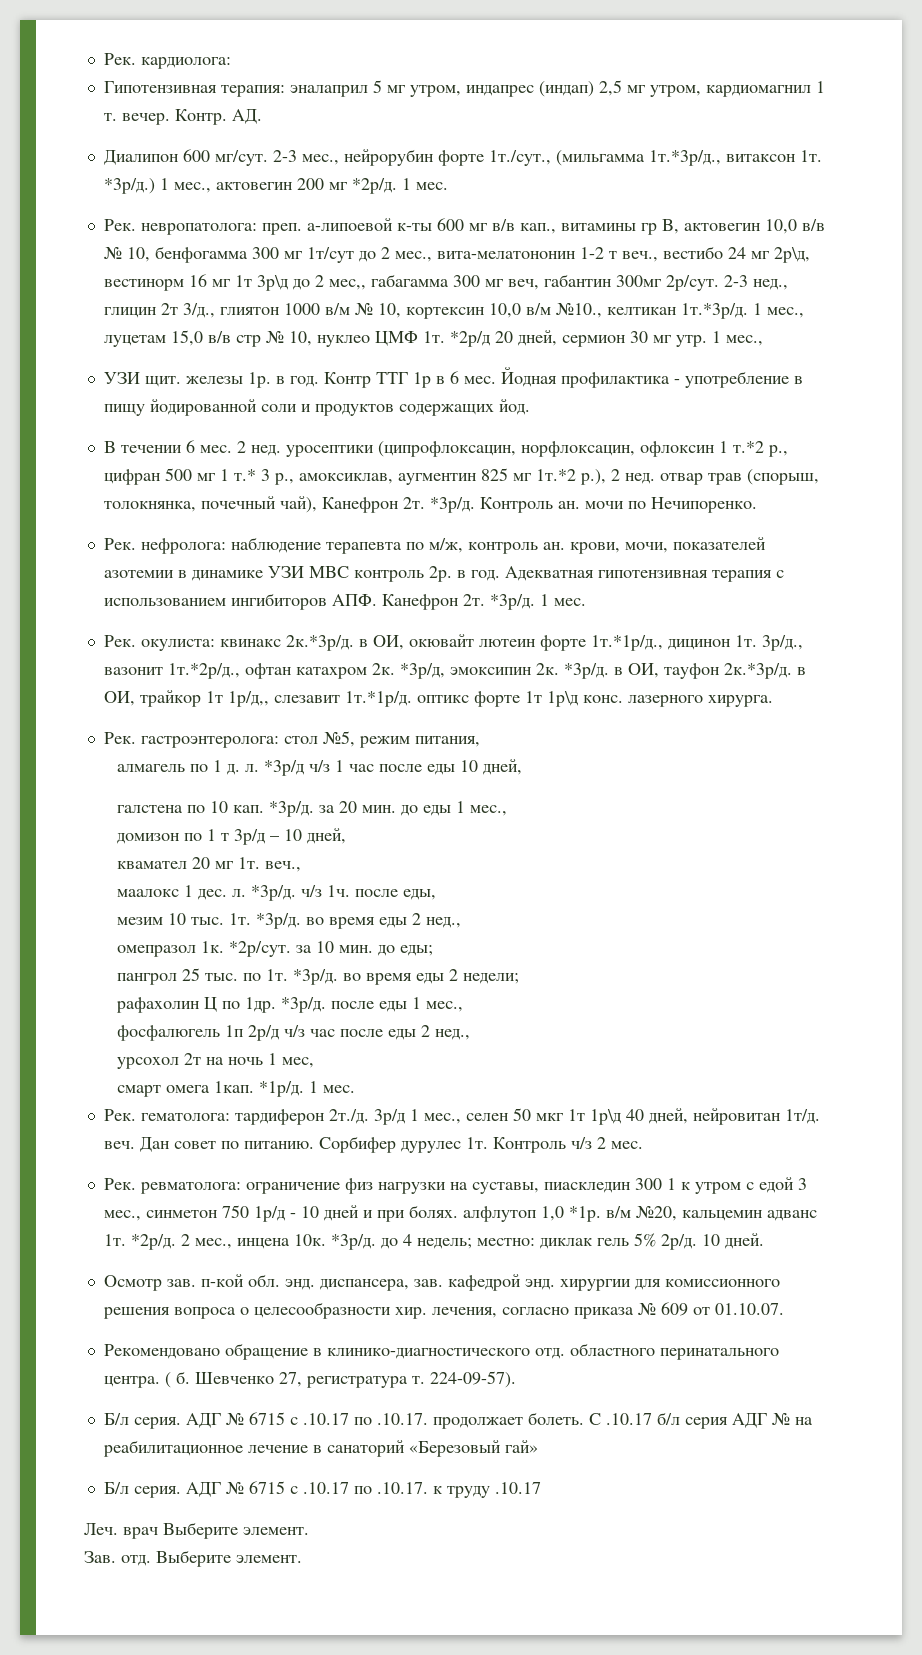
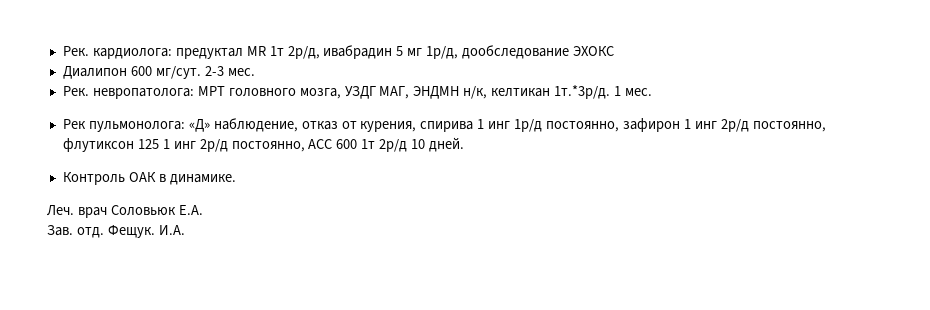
- Рек. кардиолога:
- Гипотензивная терапия: эналаприл 5 мг утром, индапрес (индап) 2,5 мг утром, кардиомагнил 1 т. вечер. Контр. АД.
- Диалипон 600 мг/сут. 2-3 мес., нейрорубин форте 1т./сут., (мильгамма 1т.*3р/д., витаксон 1т. *3р/д.) 1 мес., актовегин 200 мг *2р/д. 1 мес.
- Рек. невропатолога: преп. а-липоевой к-ты 600 мг в/в кап., витамины гр В, актовегин 10,0 в/в № 10, бенфогамма 300 мг 1т/сут до 2 мес., вита-мелатононин 1-2 т веч., вестибо 24 мг 2р\д, вестинорм 16 мг 1т 3р\д до 2 мес,, габагамма 300 мг веч, габантин 300мг 2р/сут. 2-3 нед., глицин 2т 3/д., глиятон 1000 в/м № 10, кортексин 10,0 в/м №10., келтикан 1т.*3р/д. 1 мес., луцетам 15,0 в/в стр № 10, нуклео ЦМФ 1т. *2р/д 20 дней, сермион 30 мг утр. 1 мес.,
- УЗИ щит. железы 1р. в год. Контр ТТГ 1р в 6 мес. Йодная профилактика - употребление в пищу йодированной соли и продуктов содержащих йод.
- В течении 6 мес. 2 нед. уросептики (ципрофлоксацин, норфлоксацин, офлоксин 1 т.*2 р., цифран 500 мг 1 т.* 3 р., амоксиклав, аугментин 825 мг 1т.*2 р.), 2 нед. отвар трав (спорыш, толокнянка, почечный чай), Канефрон 2т. *3р/д. Контроль ан. мочи по Нечипоренко.
- Рек. нефролога: наблюдение терапевта по м/ж, контроль ан. крови, мочи, показателей азотемии в динамике УЗИ МВС контроль 2р. в год. Адекватная гипотензивная терапия с использованием ингибиторов АПФ. Канефрон 2т. *3р/д. 1 мес.
- Рек. окулиста: квинакс 2к.*3р/д. в ОИ, окювайт лютеин форте 1т.*1р/д., дицинон 1т. 3р/д., вазонит 1т.*2р/д., офтан катахром 2к. *3р/д, эмоксипин 2к. *3р/д. в ОИ, тауфон 2к.*3р/д. в ОИ, трайкор 1т 1р/д,, слезавит 1т.*1р/д. оптикс форте 1т 1р\д конс. лазерного хирурга.
- Рек. гастроэнтеролога: стол №5, режим питания,
- алмагель по 1 д. л. *3р/д ч/з 1 час после еды 10 дней,
- галстена по 10 кап. *3р/д. за 20 мин. до еды 1 мес.,
- домизон по 1 т 3р/д – 10 дней,
- квамател 20 мг 1т. веч.,
- маалокс 1 дес. л. *3р/д. ч/з 1ч. после еды,
- мезим 10 тыс. 1т. *3р/д. во время еды 2 нед.,
- омепразол 1к. *2р/сут. за 10 мин. до еды;
- пангрол 25 тыс. по 1т. *3р/д. во время еды 2 недели;
- рафахолин Ц по 1др. *3р/д. после еды 1 мес.,
- фосфалюгель 1п 2р/д ч/з час после еды 2 нед.,
- урсохол 2т на ночь 1 мес,
- смарт омега 1кап. *1р/д. 1 мес.
- Рек. гематолога: тардиферон 2т./д. 3р/д 1 мес., селен 50 мкг 1т 1р\д 40 дней, нейровитан 1т/д. веч. Дан совет по питанию. Сорбифер дурулес 1т. Контроль ч/з 2 мес.
- Рек. ревматолога: ограничение физ нагрузки на суставы, пиаскледин 300 1 к утром с едой 3 мес., синметон 750 1р/д - 10 дней и при болях. алфлутоп 1,0 *1р. в/м №20, кальцемин адванс 1т. *2р/д. 2 мес., инцена 10к. *3р/д. до 4 недель; местно: диклак гель 5% 2р/д. 10 дней.
- Осмотр зав. п-кой обл. энд. диспансера, зав. кафедрой энд. хирургии для комиссионного решения вопроса о целесообразности хир. лечения, согласно приказа № 609 от 01.10.07.
- Рекомендовано обращение в клинико-диагностического отд. областного перинатального центра. ( б. Шевченко 27, регистратура т. 224-09-57).
- Б/л серия. АДГ № 6715 с .10.17 по .10.17. продолжает болеть. С .10.17 б/л серия АДГ № на реабилитационное лечение в санаторий «Березовый гай»
- Б/л серия. АДГ № 6715 с .10.17 по .10.17. к труду .10.17
+ Рек. кардиолога: предуктал MR 1т 2р/д, ивабрадин 5 мг 1р/д, дообследование ЭХОКС
+ Диалипон 600 мг/сут. 2-3 мес.
+ Рек. невропатолога: МРТ головного мозга, УЗДГ МАГ, ЭНДМН н/к, келтикан 1т.*3р/д. 1 мес.
+ Рек пульмонолога: «Д» наблюдение, отказ от курения, спирива 1 инг 1р/д постоянно, зафирон 1 инг 2р/д постоянно, флутиксон 125 1 инг 2р/д постоянно, АСС 600 1т 2р/д 10 дней.
+ Контроль ОАК в динамике.
- Леч. врач Выберите элемент.
+ Леч. врач Соловьюк Е.А.
- Зав. отд. Выберите элемент.
+ Зав. отд. Фещук. И.А.

